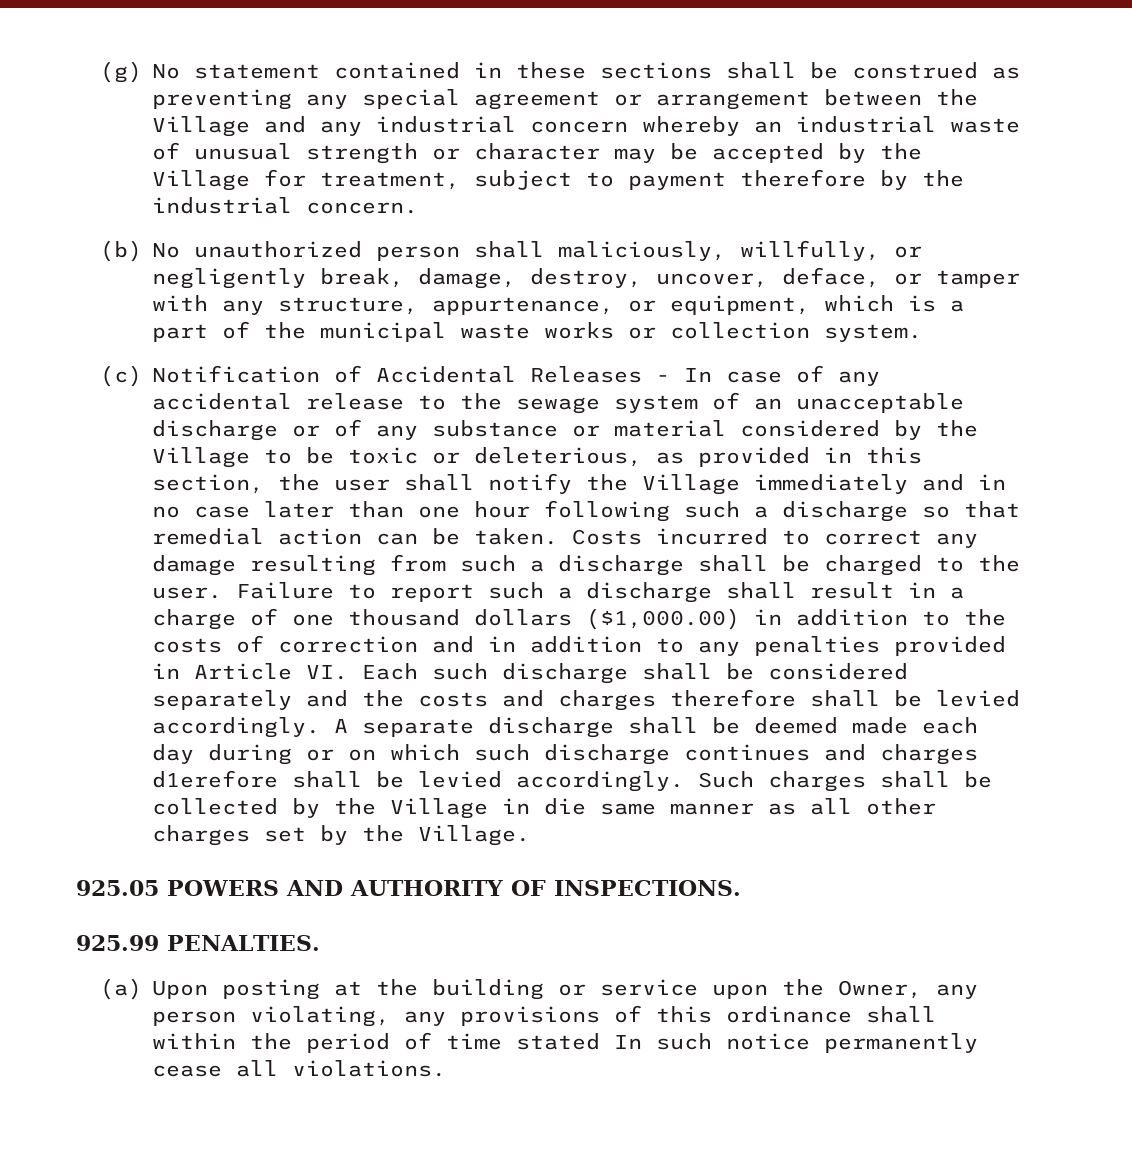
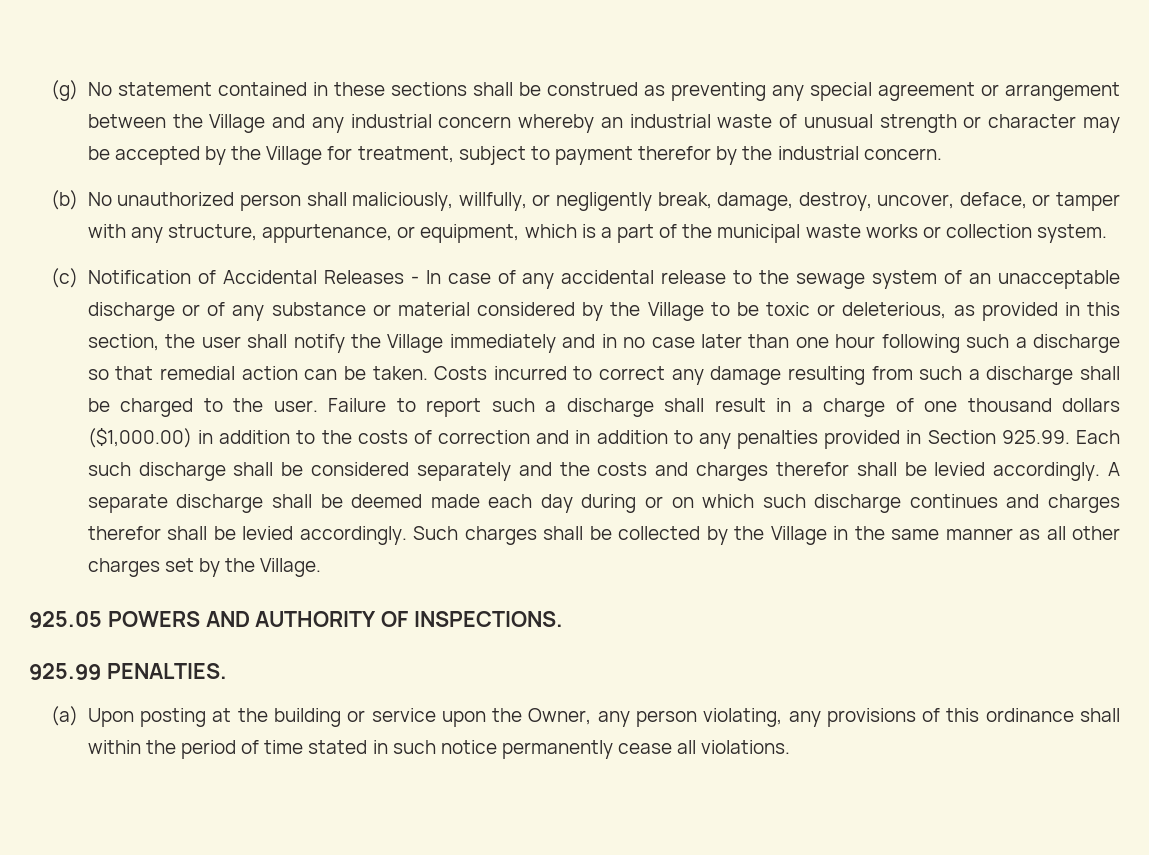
- (g) No statement contained in these sections shall be construed as preventing any special agreement or arrangement between the Village and any industrial concern whereby an industrial waste of unusual strength or character may be accepted by the Village for treatment, subject to payment therefore by the industrial concern.
+ (g) No statement contained in these sections shall be construed as preventing any special agreement or arrangement between the Village and any industrial concern whereby an industrial waste of unusual strength or character may be accepted by the Village for treatment, subject to payment therefor by the industrial concern.
- Failure to report such a discharge shall result in a charge of one thousand dollars ($1,000.00) in addition to the costs of correction and in addition to any penalties provided in Article VI. Each such discharge shall be considered separately and the costs and charges therefore shall be levied accordingly.
+ Failure to report such a discharge shall result in a charge of one thousand dollars ($1,000.00) in addition to the costs of correction and in addition to any penalties provided in Section 925.99. Each such discharge shall be considered separately and the costs and charges therefor shall be levied accordingly.
- A separate discharge shall be deemed made each day during or on which such discharge continues and charges d1erefore shall be levied accordingly.
+ A separate discharge shall be deemed made each day during or on which such discharge continues and charges therefor shall be levied accordingly.
- Such charges shall be collected by the Village in die same manner as all other charges set by the Village.
+ Such charges shall be collected by the Village in the same manner as all other charges set by the Village.
- (a) Upon posting at the building or service upon the Owner, any person violating, any provisions of this ordinance shall within the period of time stated In such notice permanently cease all violations.
+ (a) Upon posting at the building or service upon the Owner, any person violating, any provisions of this ordinance shall within the period of time stated in such notice permanently cease all violations.

